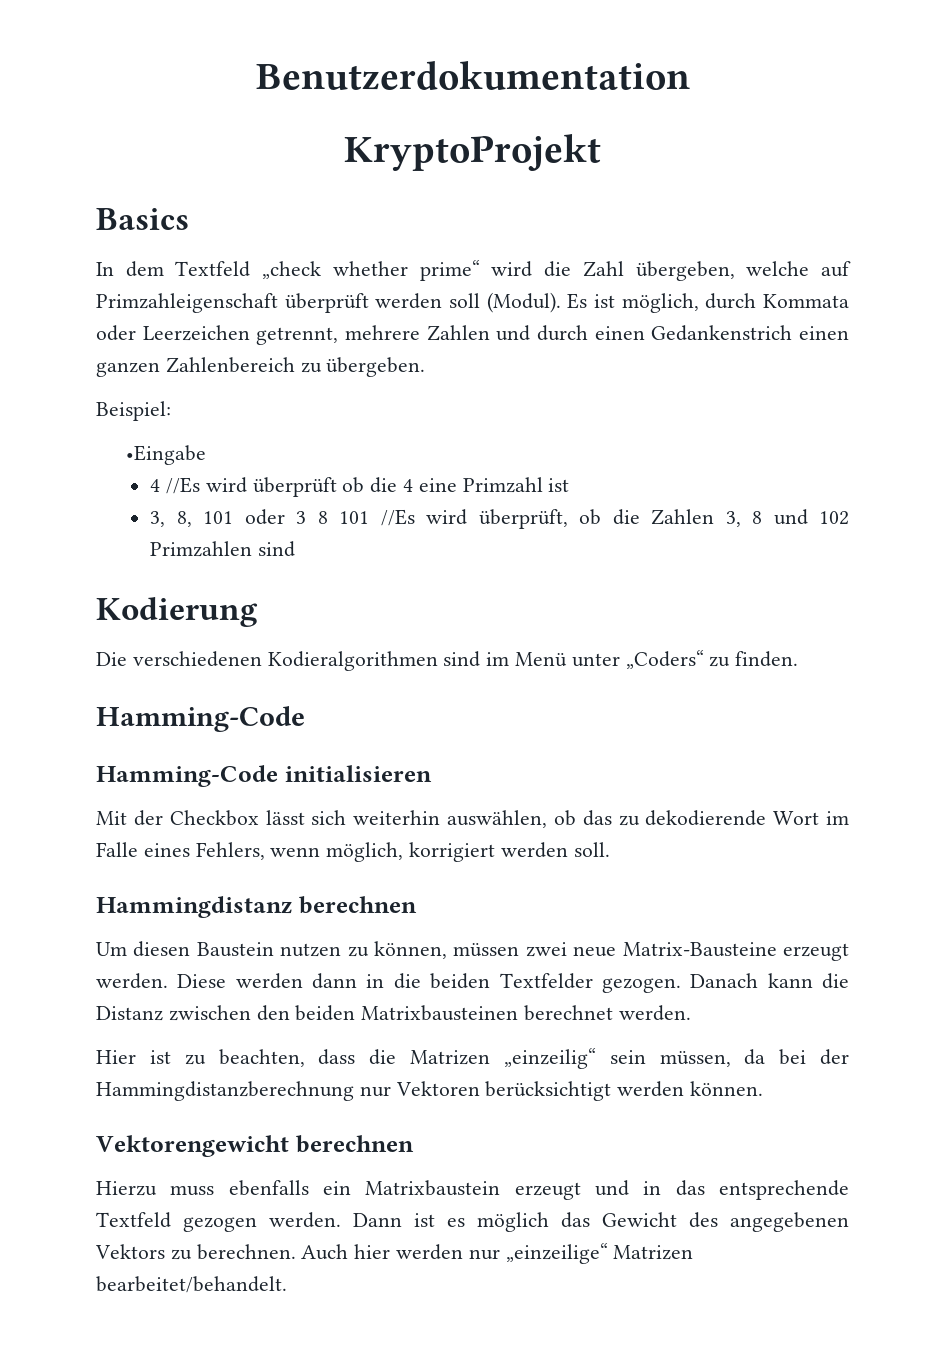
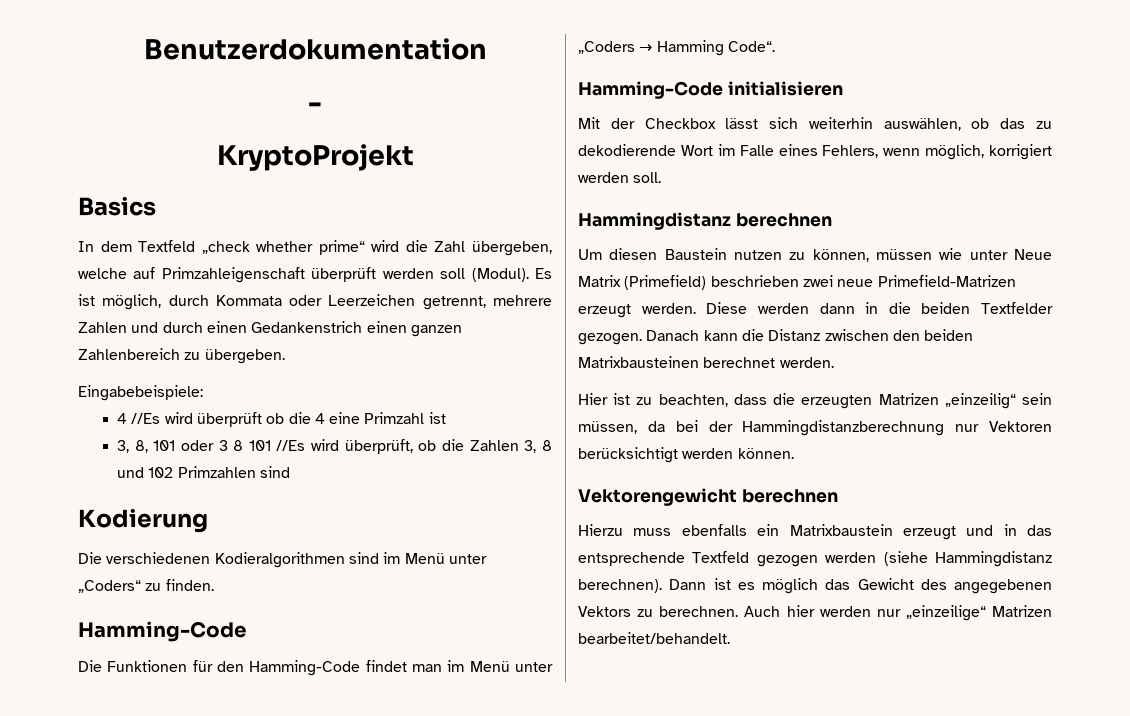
+ -
- Beispiel:
- •Eingabe
+ Eingabebeispiele:
+ Die Funktionen für den Hamming-Code findet man im Menü unter „Coders → Hamming Code“.
- Um diesen Baustein nutzen zu können, müssen zwei neue Matrix-Bausteine erzeugt werden.
+ Um diesen Baustein nutzen zu können, müssen wie unter Neue Matrix (Primefield) beschrieben zwei neue Primefield-Matrizen erzeugt werden.
- Hier ist zu beachten, dass die Matrizen „einzeilig“ sein müssen, da bei der Hammingdistanzberechnung nur Vektoren berücksichtigt werden können.
+ Hier ist zu beachten, dass die erzeugten Matrizen „einzeilig“ sein müssen, da bei der Hammingdistanzberechnung nur Vektoren berücksichtigt werden können.
- Hierzu muss ebenfalls ein Matrixbaustein erzeugt und in das entsprechende Textfeld gezogen werden.
+ Hierzu muss ebenfalls ein Matrixbaustein erzeugt und in das entsprechende Textfeld gezogen werden (siehe Hammingdistanz berechnen).

